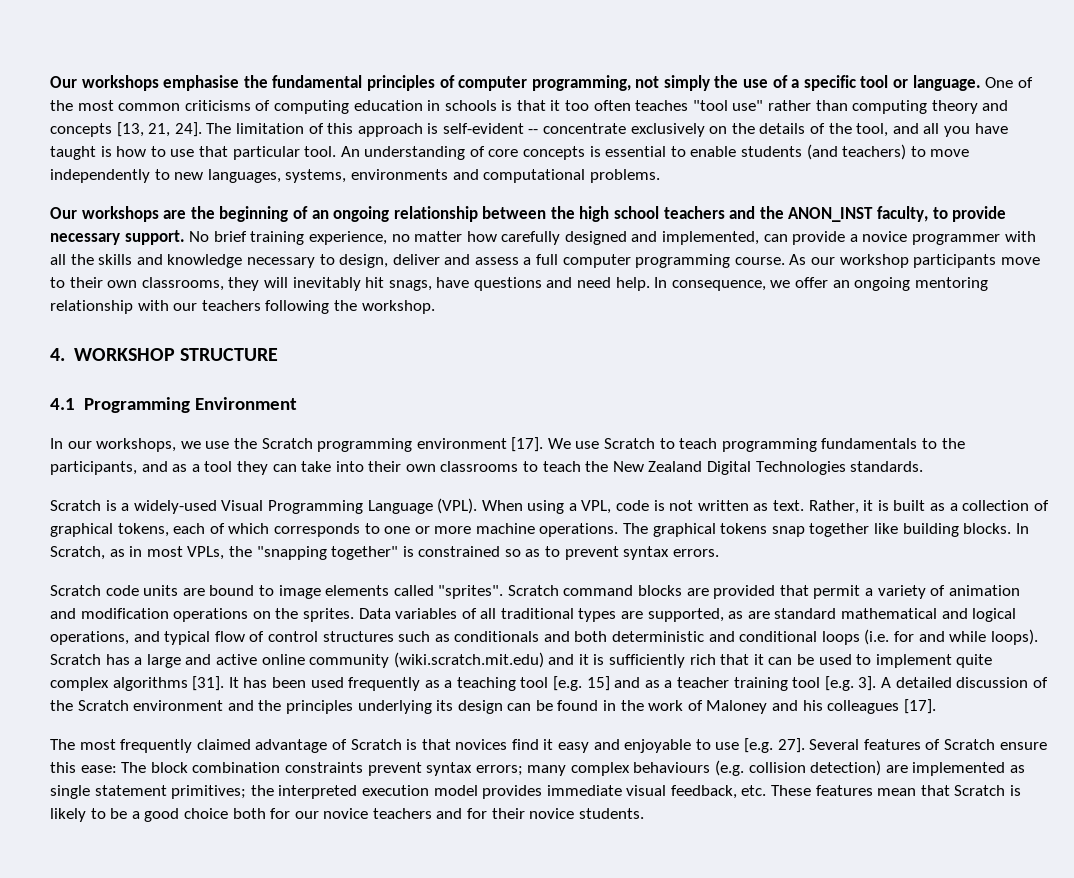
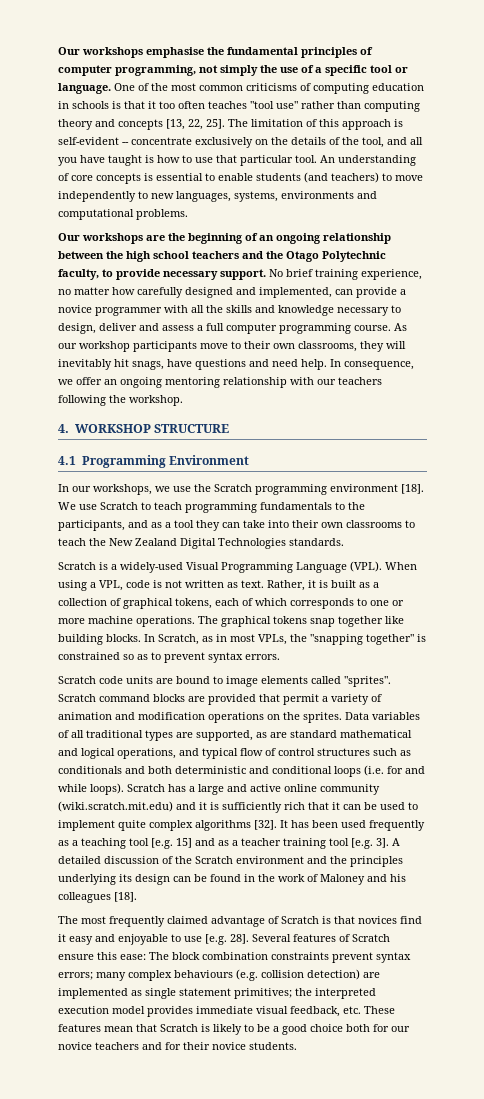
- One of the most common criticisms of computing education in schools is that it too often teaches "tool use" rather than computing theory and concepts [13, 21, 24].
+ One of the most common criticisms of computing education in schools is that it too often teaches "tool use" rather than computing theory and concepts [13, 22, 25].
- Our workshops are the beginning of an ongoing relationship between the high school teachers and the ANON_INST faculty, to provide necessary support.
+ Our workshops are the beginning of an ongoing relationship between the high school teachers and the Otago Polytechnic faculty, to provide necessary support.
- In our workshops, we use the Scratch programming environment [17].
+ In our workshops, we use the Scratch programming environment [18].
- Scratch has a large and active online community (wiki.scratch.mit.edu) and it is sufficiently rich that it can be used to implement quite complex algorithms [31].
+ Scratch has a large and active online community (wiki.scratch.mit.edu) and it is sufficiently rich that it can be used to implement quite complex algorithms [32].
- A detailed discussion of the Scratch environment and the principles underlying its design can be found in the work of Maloney and his colleagues [17].
+ A detailed discussion of the Scratch environment and the principles underlying its design can be found in the work of Maloney and his colleagues [18].
- The most frequently claimed advantage of Scratch is that novices find it easy and enjoyable to use [e.g. 27].
+ The most frequently claimed advantage of Scratch is that novices find it easy and enjoyable to use [e.g. 28].

